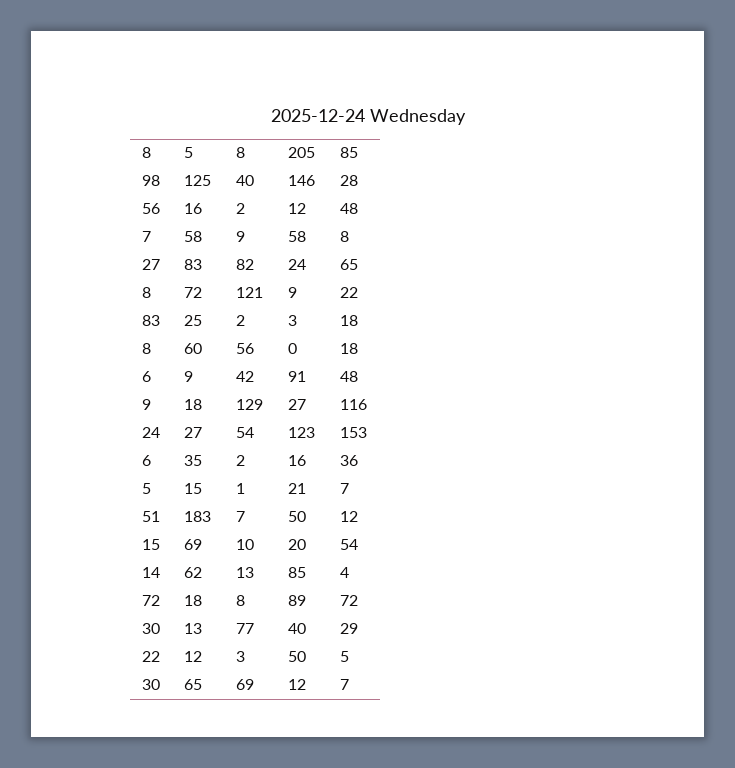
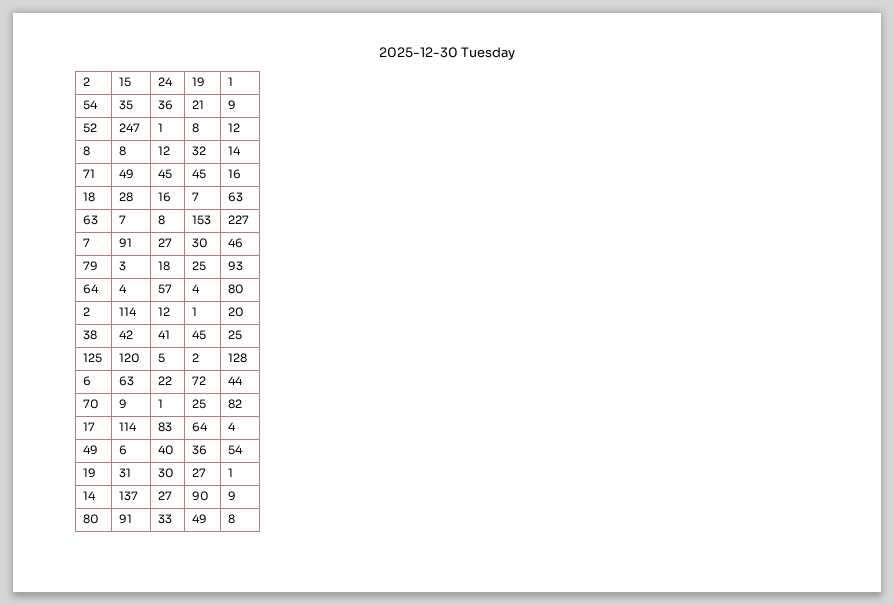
- 2025-12-24 Wednesday
- 8 | 5 | 8 | 205 | 85
- 98 | 125 | 40 | 146 | 28
- 56 | 16 | 2 | 12 | 48
- 7 | 58 | 9 | 58 | 8
- 27 | 83 | 82 | 24 | 65
- 8 | 72 | 121 | 9 | 22
- 83 | 25 | 2 | 3 | 18
- 8 | 60 | 56 | 0 | 18
- 6 | 9 | 42 | 91 | 48
- 9 | 18 | 129 | 27 | 116
- 24 | 27 | 54 | 123 | 153
- 6 | 35 | 2 | 16 | 36
- 5 | 15 | 1 | 21 | 7
- 51 | 183 | 7 | 50 | 12
- 15 | 69 | 10 | 20 | 54
- 14 | 62 | 13 | 85 | 4
- 72 | 18 | 8 | 89 | 72
- 30 | 13 | 77 | 40 | 29
- 22 | 12 | 3 | 50 | 5
- 30 | 65 | 69 | 12 | 7
+ 2025-12-30 Tuesday
+ 2 | 15 | 24 | 19 | 1
+ 54 | 35 | 36 | 21 | 9
+ 52 | 247 | 1 | 8 | 12
+ 8 | 8 | 12 | 32 | 14
+ 71 | 49 | 45 | 45 | 16
+ 18 | 28 | 16 | 7 | 63
+ 63 | 7 | 8 | 153 | 227
+ 7 | 91 | 27 | 30 | 46
+ 79 | 3 | 18 | 25 | 93
+ 64 | 4 | 57 | 4 | 80
+ 2 | 114 | 12 | 1 | 20
+ 38 | 42 | 41 | 45 | 25
+ 125 | 120 | 5 | 2 | 128
+ 6 | 63 | 22 | 72 | 44
+ 70 | 9 | 1 | 25 | 82
+ 17 | 114 | 83 | 64 | 4
+ 49 | 6 | 40 | 36 | 54
+ 19 | 31 | 30 | 27 | 1
+ 14 | 137 | 27 | 90 | 9
+ 80 | 91 | 33 | 49 | 8

